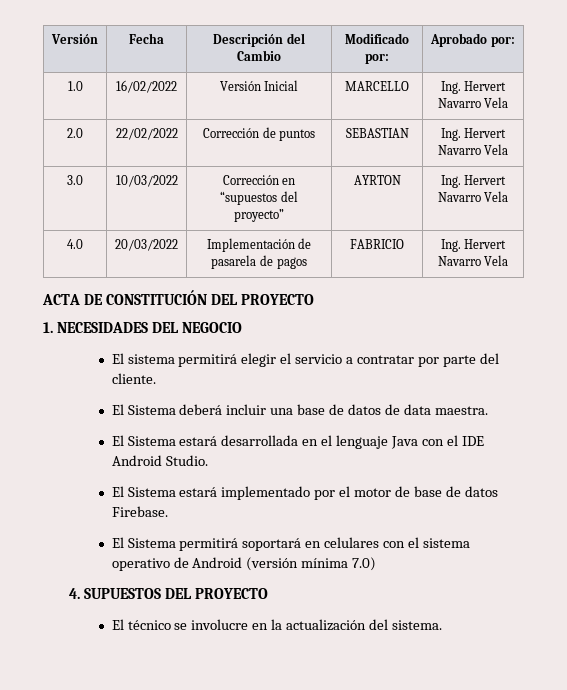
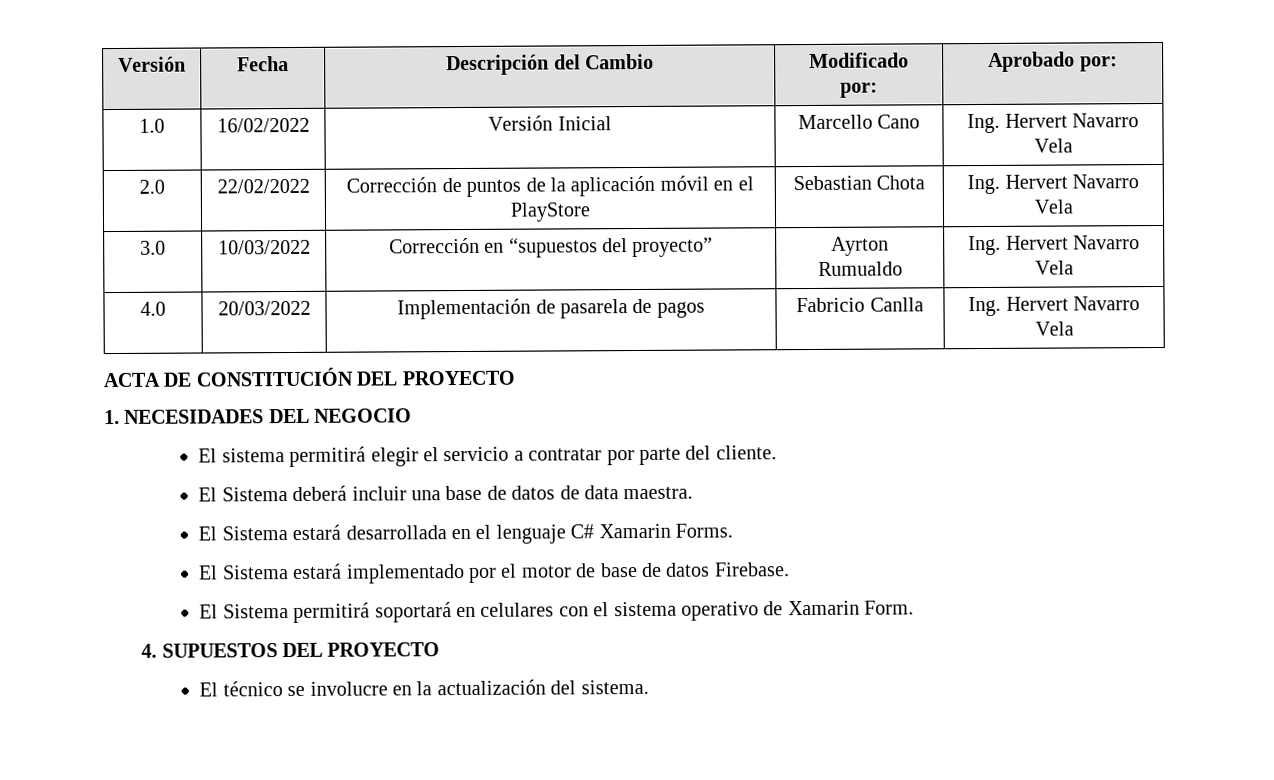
- 1.0 | 16/02/2022 | Versión Inicial | MARCELLO | Ing. Hervert Navarro Vela
+ 1.0 | 16/02/2022 | Versión Inicial | Marcello Cano | Ing. Hervert Navarro Vela
- 2.0 | 22/02/2022 | Corrección de puntos | SEBASTIAN | Ing. Hervert Navarro Vela
+ 2.0 | 22/02/2022 | Corrección de puntos de la aplicación móvil en el PlayStore | Sebastian Chota | Ing. Hervert Navarro Vela
- 3.0 | 10/03/2022 | Corrección en “supuestos del proyecto” | AYRTON | Ing. Hervert Navarro Vela
+ 3.0 | 10/03/2022 | Corrección en “supuestos del proyecto” | Ayrton Rumualdo | Ing. Hervert Navarro Vela
- 4.0 | 20/03/2022 | Implementación de pasarela de pagos | FABRICIO | Ing. Hervert Navarro Vela
+ 4.0 | 20/03/2022 | Implementación de pasarela de pagos | Fabricio Canlla | Ing. Hervert Navarro Vela
- El Sistema estará desarrollada en el lenguaje Java con el IDE Android Studio.
+ El Sistema estará desarrollada en el lenguaje C# Xamarin Forms.
- El Sistema permitirá soportará en celulares con el sistema operativo de Android (versión mínima 7.0)
+ El Sistema permitirá soportará en celulares con el sistema operativo de Xamarin Form.

